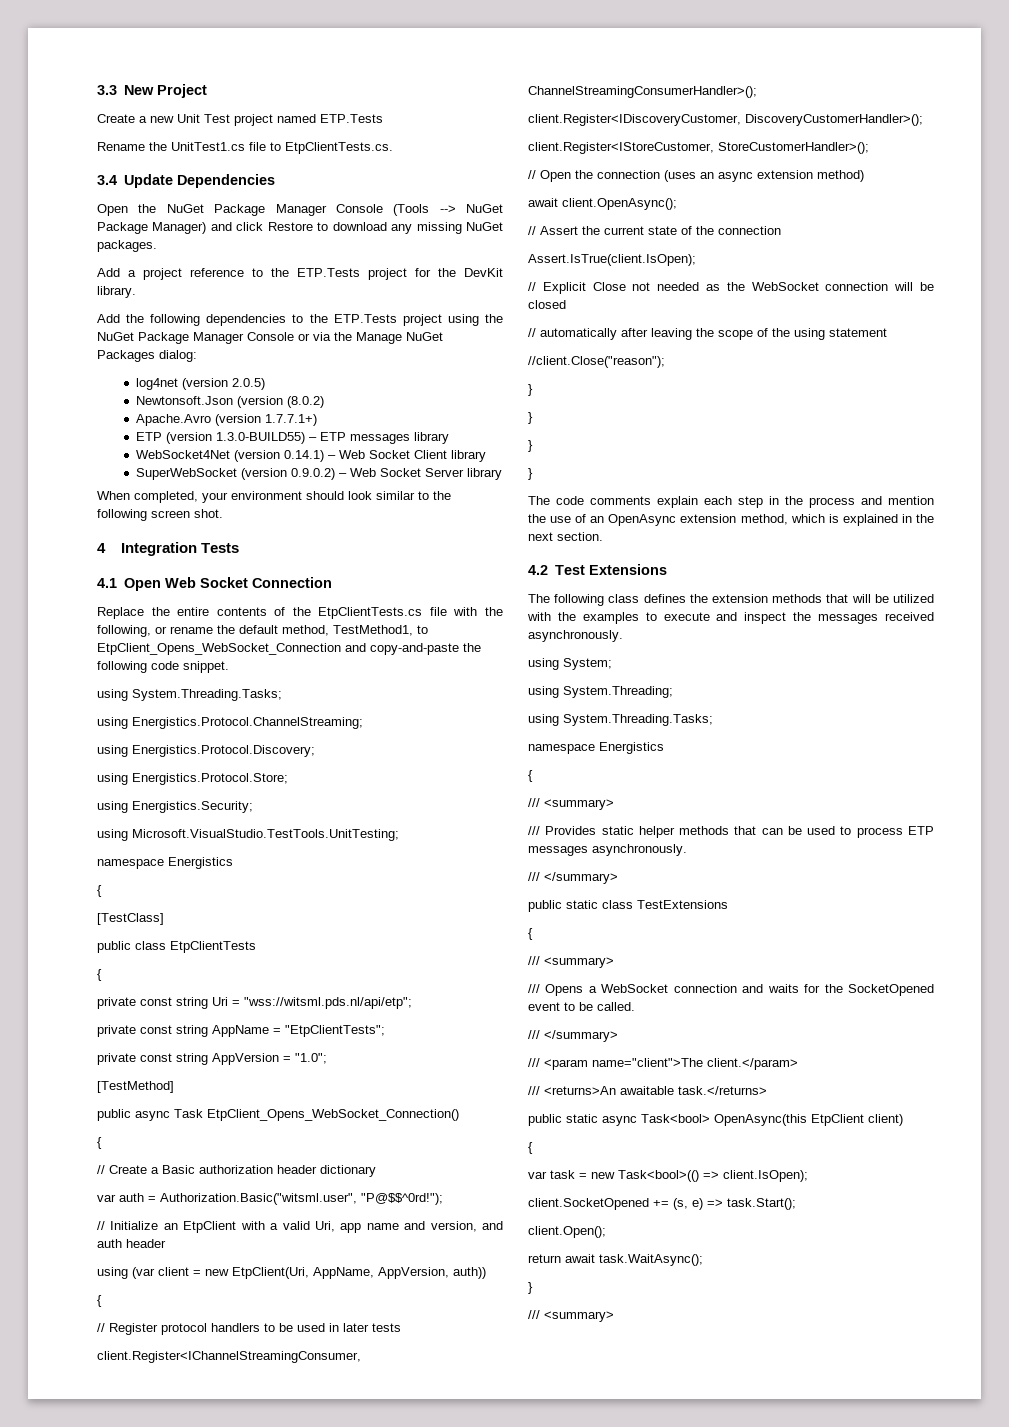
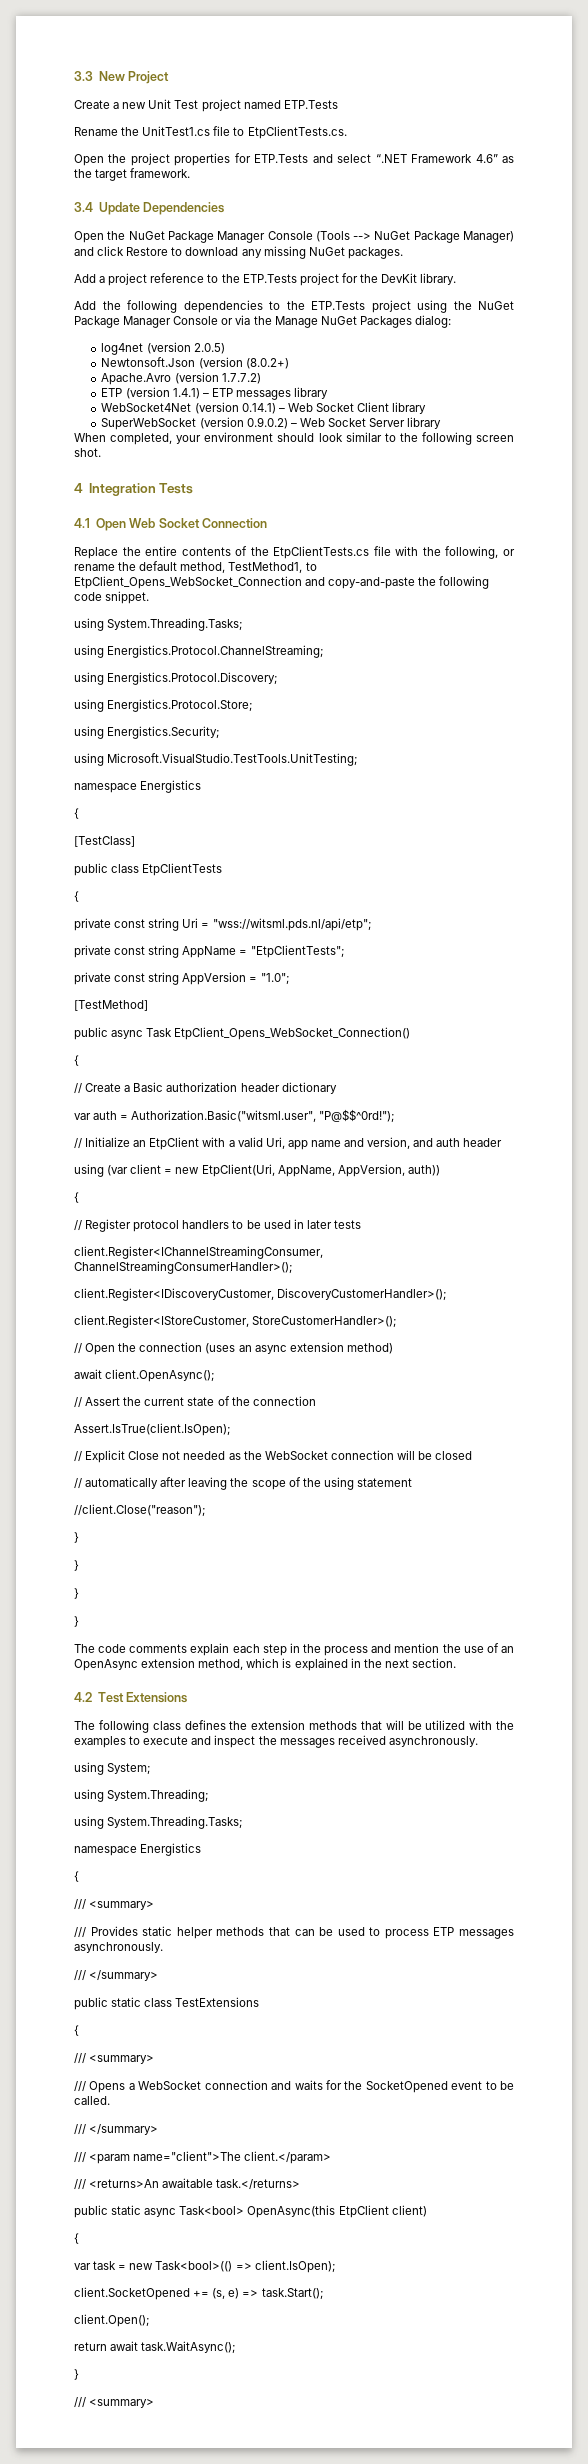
+ Open the project properties for ETP.Tests and select “.NET Framework 4.6” as the target framework.
- Newtonsoft.Json (version (8.0.2)
+ Newtonsoft.Json (version (8.0.2+)
- Apache.Avro (version 1.7.7.1+)
+ Apache.Avro (version 1.7.7.2)
- ETP (version 1.3.0-BUILD55) – ETP messages library
+ ETP (version 1.4.1) – ETP messages library

